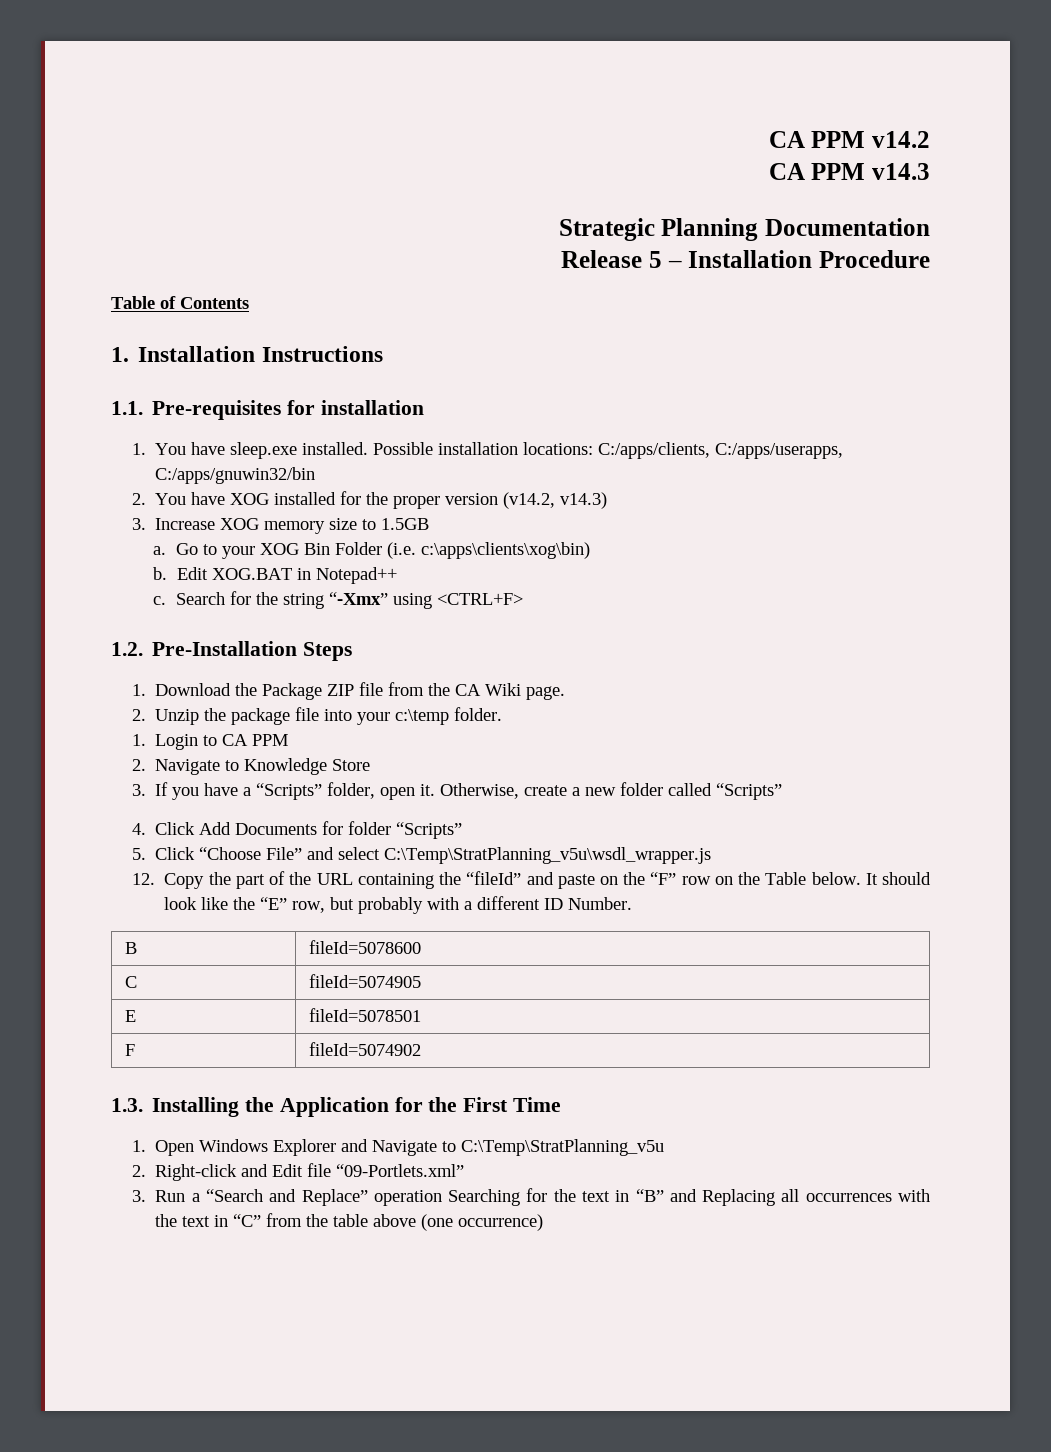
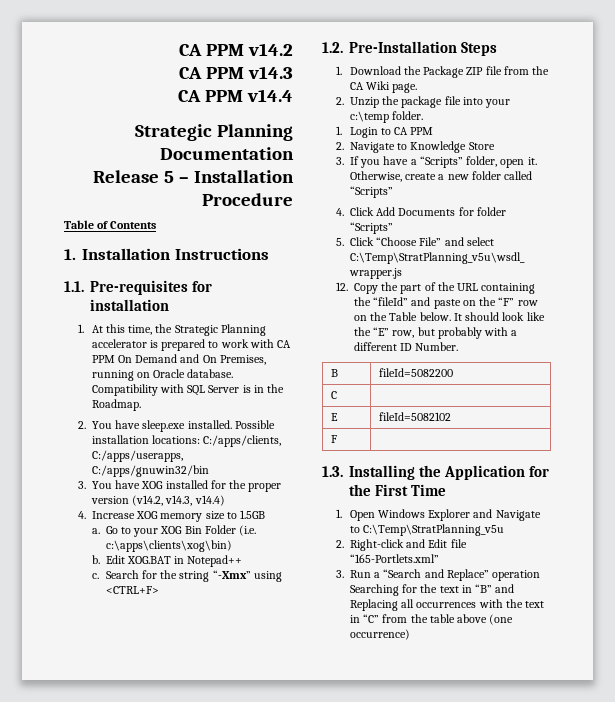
+ CA PPM v14.4
- 1. You have sleep.exe installed.
+ 1. At this time, the Strategic Planning accelerator is prepared to work with CA PPM On Demand and On Premises, running on Oracle database. Compatibility with SQL Server is in the Roadmap.
+ 2. You have sleep.exe installed.
- 2. You have XOG installed for the proper version (v14.2, v14.3)
- 3. Increase XOG memory size to 1.5GB
+ 3. You have XOG installed for the proper version (v14.2, v14.3, v14.4)
+ 4. Increase XOG memory size to 1.5GB
- B | fileId=5078600
+ B | fileId=5082200
- C | fileId=5074905
+ C |
- E | fileId=5078501
+ E | fileId=5082102
- F | fileId=5074902
+ F |
- 2. Right-click and Edit file “09-Portlets.xml”
+ 2. Right-click and Edit file “165-Portlets.xml”

